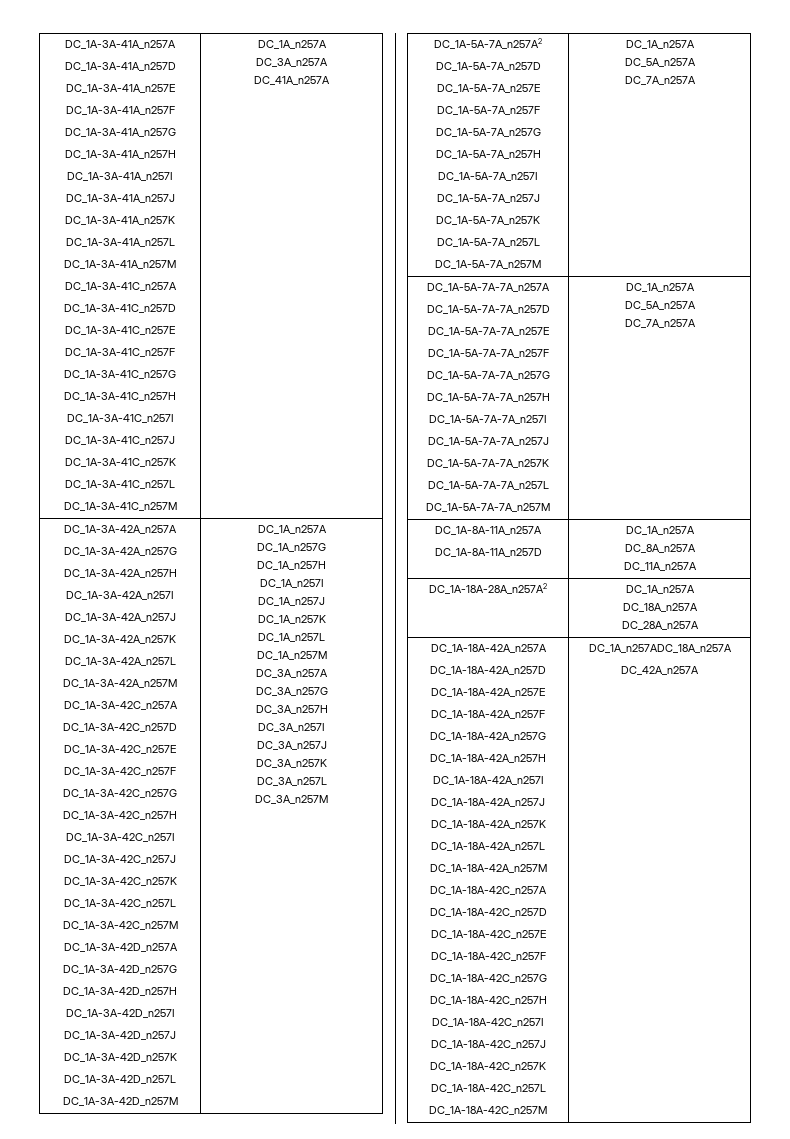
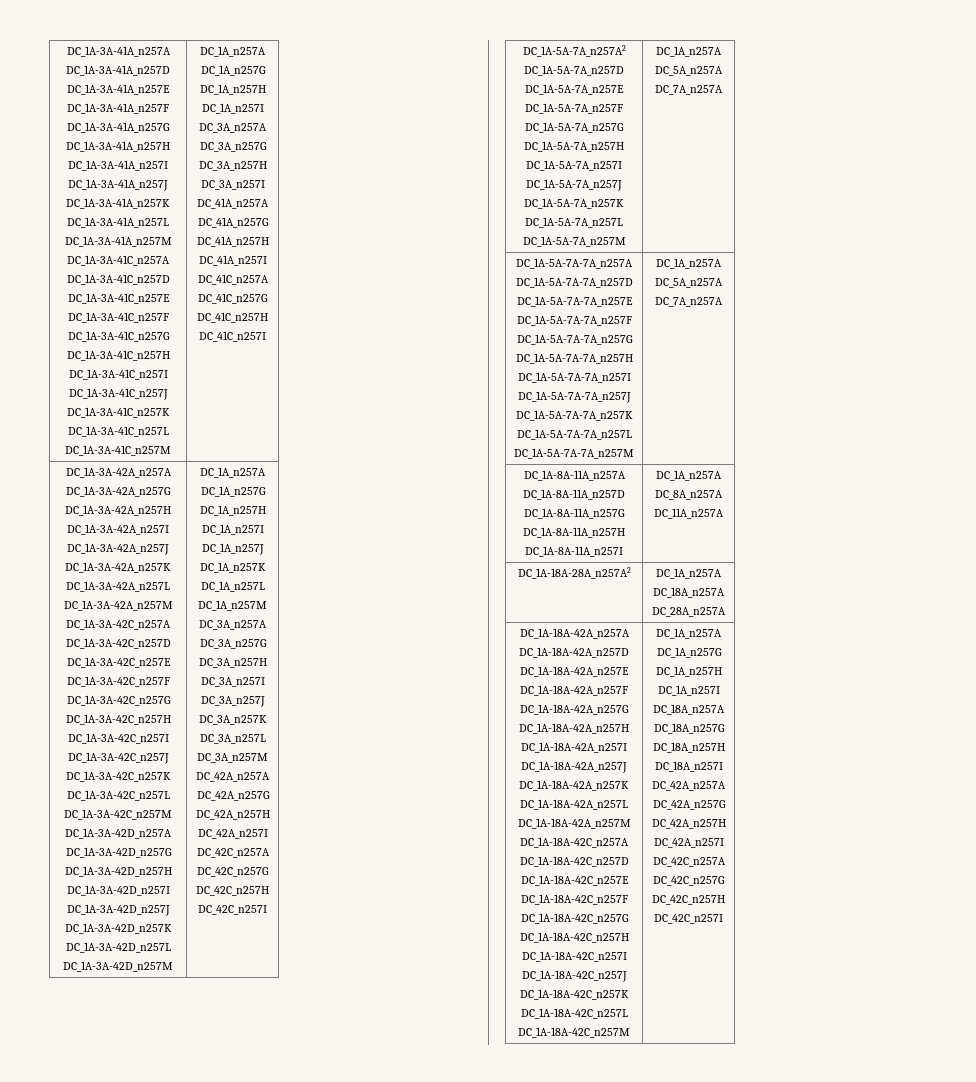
  DC_1A-3A-41A_n257A
  DC_1A-3A-41A_n257D
  DC_1A-3A-41A_n257E
  DC_1A-3A-41A_n257F
  DC_1A-3A-41A_n257G
  DC_1A-3A-41A_n257H
  DC_1A-3A-41A_n257I
  DC_1A-3A-41A_n257J
  DC_1A-3A-41A_n257K
  DC_1A-3A-41A_n257L
  DC_1A-3A-41A_n257M
  DC_1A-3A-41C_n257A
  DC_1A-3A-41C_n257D
  DC_1A-3A-41C_n257E
  DC_1A-3A-41C_n257F
  DC_1A-3A-41C_n257G
  DC_1A-3A-41C_n257H
  DC_1A-3A-41C_n257I
  DC_1A-3A-41C_n257J
  DC_1A-3A-41C_n257K
  DC_1A-3A-41C_n257L
  DC_1A-3A-41C_n257M | DC_1A_n257A
+ DC_1A_n257G
+ DC_1A_n257H
+ DC_1A_n257I
  DC_3A_n257A
+ DC_3A_n257G
+ DC_3A_n257H
+ DC_3A_n257I
  DC_41A_n257A
+ DC_41A_n257G
+ DC_41A_n257H
+ DC_41A_n257I
+ DC_41C_n257A
+ DC_41C_n257G
+ DC_41C_n257H
+ DC_41C_n257I
  DC_3A_n257M
+ DC_42A_n257A
+ DC_42A_n257G
+ DC_42A_n257H
+ DC_42A_n257I
+ DC_42C_n257A
+ DC_42C_n257G
+ DC_42C_n257H
+ DC_42C_n257I
  DC_1A-8A-11A_n257A
- DC_1A-8A-11A_n257D | DC_1A_n257A
+ DC_1A-8A-11A_n257D
+ DC_1A-8A-11A_n257G
+ DC_1A-8A-11A_n257H
+ DC_1A-8A-11A_n257I | DC_1A_n257A
  DC_1A-18A-42A_n257A
  DC_1A-18A-42A_n257D
  DC_1A-18A-42A_n257E
  DC_1A-18A-42A_n257F
  DC_1A-18A-42A_n257G
  DC_1A-18A-42A_n257H
  DC_1A-18A-42A_n257I
  DC_1A-18A-42A_n257J
  DC_1A-18A-42A_n257K
  DC_1A-18A-42A_n257L
  DC_1A-18A-42A_n257M
  DC_1A-18A-42C_n257A
  DC_1A-18A-42C_n257D
  DC_1A-18A-42C_n257E
  DC_1A-18A-42C_n257F
  DC_1A-18A-42C_n257G
  DC_1A-18A-42C_n257H
  DC_1A-18A-42C_n257I
  DC_1A-18A-42C_n257J
  DC_1A-18A-42C_n257K
  DC_1A-18A-42C_n257L
- DC_1A-18A-42C_n257M | DC_1A_n257ADC_18A_n257A
+ DC_1A-18A-42C_n257M | DC_1A_n257A
+ DC_1A_n257G
+ DC_1A_n257H
+ DC_1A_n257I
+ DC_18A_n257A
+ DC_18A_n257G
+ DC_18A_n257H
+ DC_18A_n257I
  DC_42A_n257A
+ DC_42A_n257G
+ DC_42A_n257H
+ DC_42A_n257I
+ DC_42C_n257A
+ DC_42C_n257G
+ DC_42C_n257H
+ DC_42C_n257I

